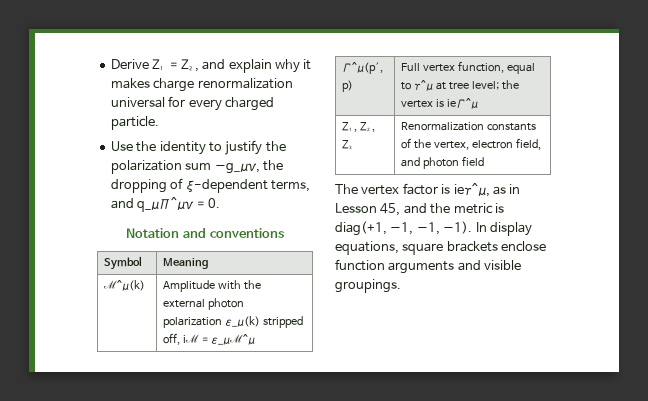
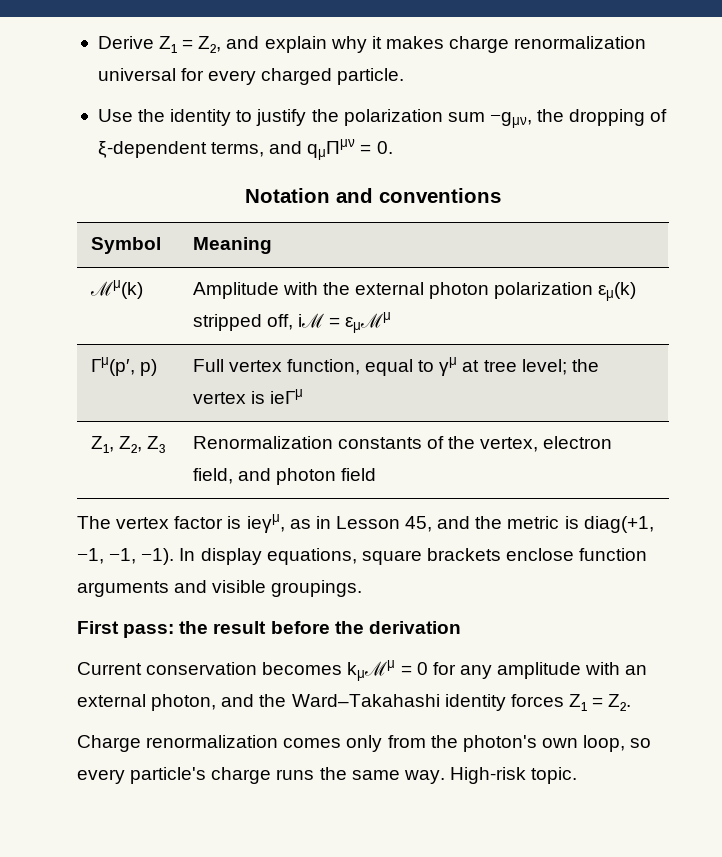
- Use the identity to justify the polarization sum −g_μν, the dropping of ξ-dependent terms, and q_μΠ^μν = 0.
+ Use the identity to justify the polarization sum −gμν, the dropping of ξ-dependent terms, and qμΠμν = 0.
- ℳ^μ(k) | Amplitude with the external photon polarization ε_μ(k) stripped off, iℳ = ε_μℳ^μ
- Γ^μ(p′, p) | Full vertex function, equal to γ^μ at tree level; the vertex is ieΓ^μ
+ ℳμ(k) | Amplitude with the external photon polarization εμ(k) stripped off, iℳ = εμℳμ
+ Γμ(p′, p) | Full vertex function, equal to γμ at tree level; the vertex is ieΓμ
- The vertex factor is ieγ^μ, as in Lesson 45, and the metric is diag(+1, −1, −1, −1).
+ The vertex factor is ieγμ, as in Lesson 45, and the metric is diag(+1, −1, −1, −1).
+ First pass: the result before the derivation
+ Current conservation becomes kμℳμ = 0 for any amplitude with an external photon, and the Ward–Takahashi identity forces Z₁ = Z₂.
+ Charge renormalization comes only from the photon's own loop, so every particle's charge runs the same way. High-risk topic.

